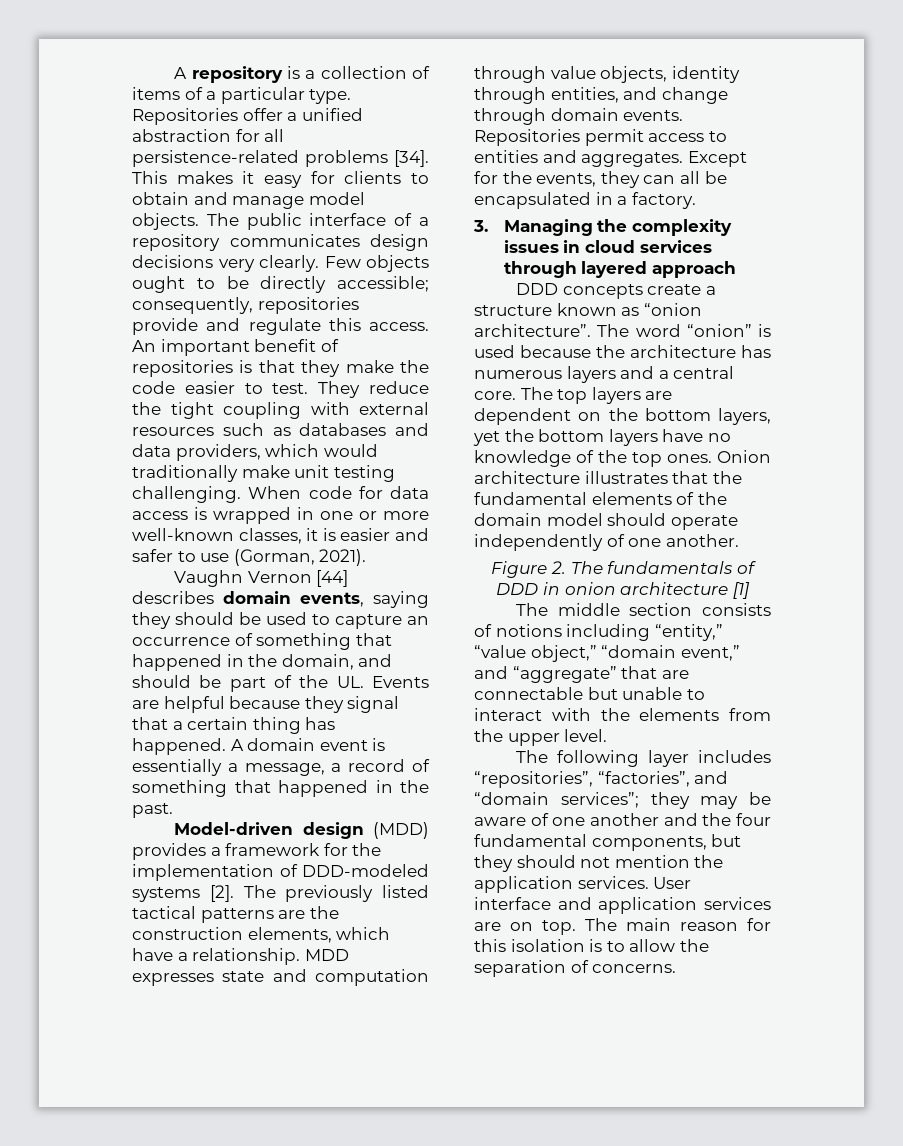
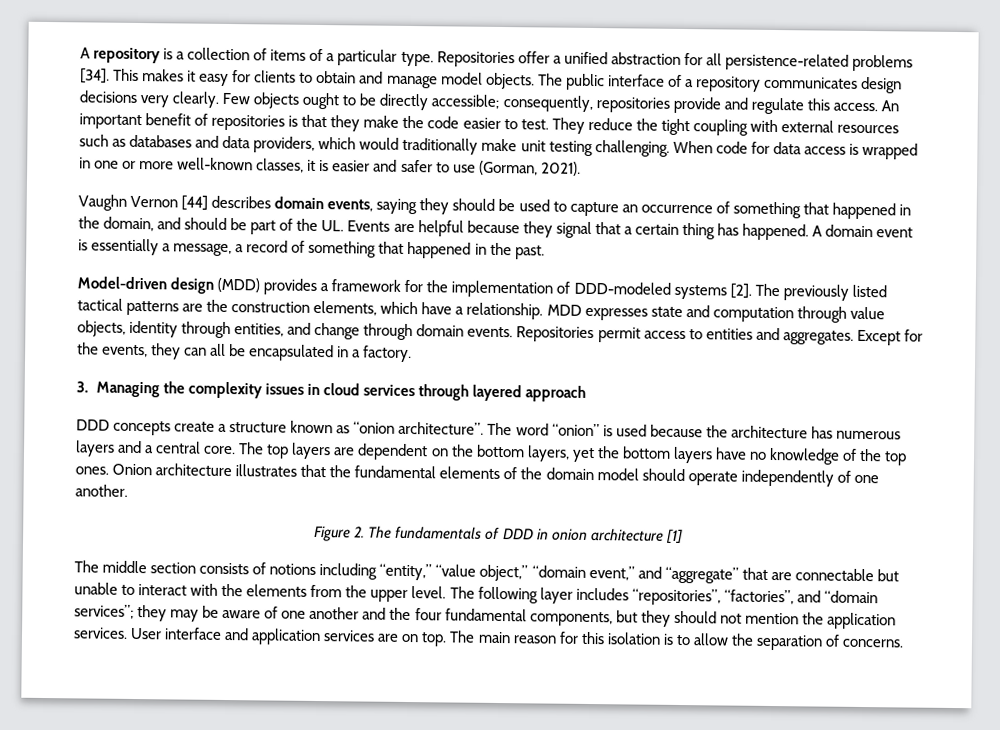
- The middle section consists of notions including “entity,” “value object,” “domain event,” and “aggregate” that are connectable but unable to interact with the elements from the upper level.
- The following layer includes “repositories”, “factories”, and “domain services”; they may be aware of one another and the four fundamental components, but they should not mention the application services.
+ The middle section consists of notions including “entity,” “value object,” “domain event,” and “aggregate” that are connectable but unable to interact with the elements from the upper level. The following layer includes “repositories”, “factories”, and “domain services”; they may be aware of one another and the four fundamental components, but they should not mention the application services.

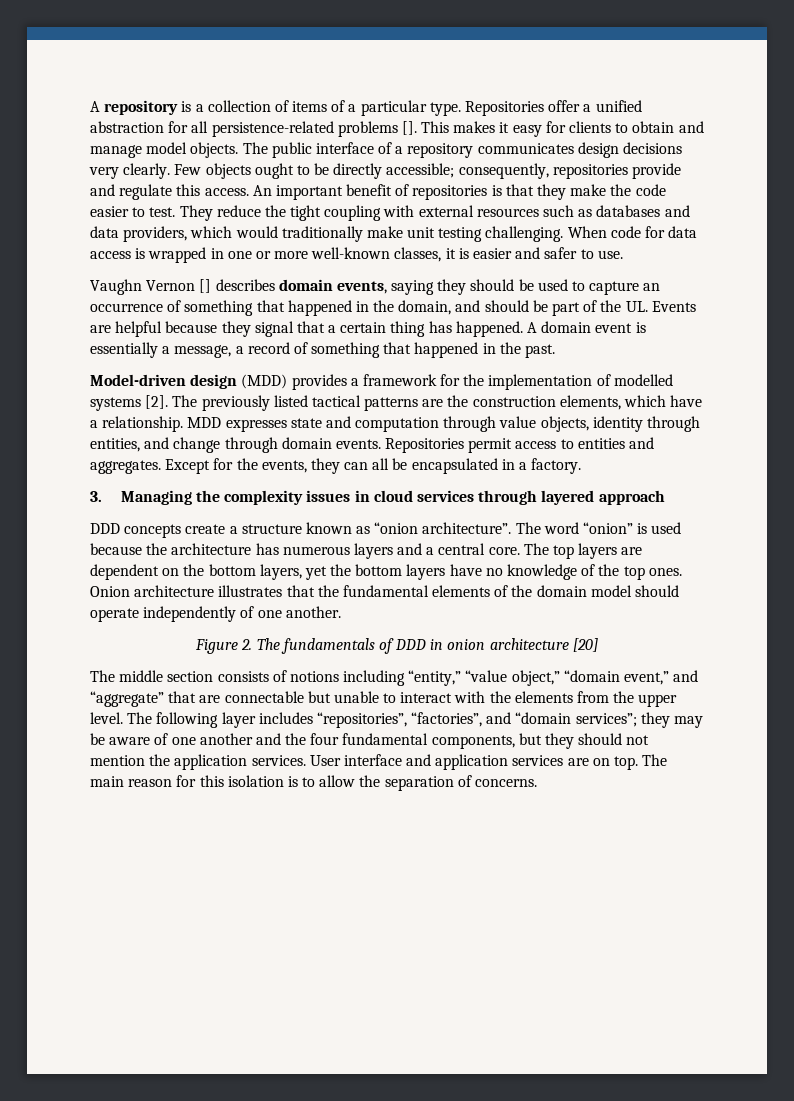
- Repositories offer a unified abstraction for all persistence-related problems [34].
+ Repositories offer a unified abstraction for all persistence-related problems [].
- When code for data access is wrapped in one or more well-known classes, it is easier and safer to use (Gorman, 2021).
+ When code for data access is wrapped in one or more well-known classes, it is easier and safer to use.
- Vaughn Vernon [44] describes domain events, saying they should be used to capture an occurrence of something that happened in the domain, and should be part of the UL. Events are helpful because they signal that a certain thing has happened.
+ Vaughn Vernon [] describes domain events, saying they should be used to capture an occurrence of something that happened in the domain, and should be part of the UL. Events are helpful because they signal that a certain thing has happened.
- Model-driven design (MDD) provides a framework for the implementation of DDD-modeled systems [2].
+ Model-driven design (MDD) provides a framework for the implementation of modelled systems [2].
- Figure 2. The fundamentals of DDD in onion architecture [1]
+ Figure 2. The fundamentals of DDD in onion architecture [20]

